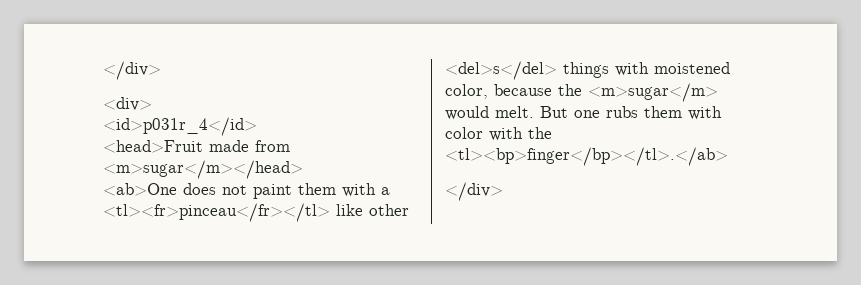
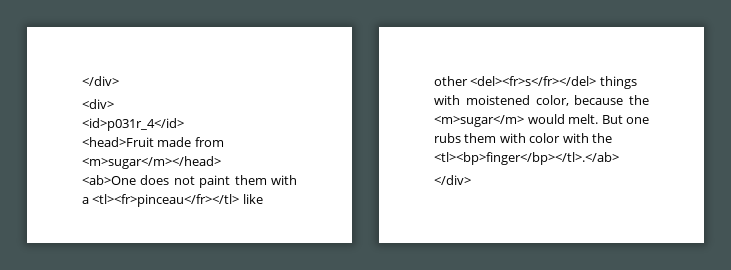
- <ab>One does not paint them with a <tl><fr>pinceau</fr></tl> like other <del>s</del> things with moistened color, because the <m>sugar</m> would melt.
+ <ab>One does not paint them with a <tl><fr>pinceau</fr></tl> like other <del><fr>s</fr></del> things with moistened color, because the <m>sugar</m> would melt.

